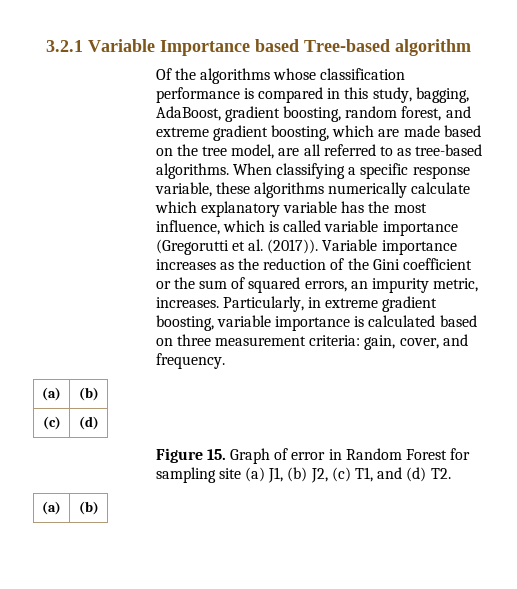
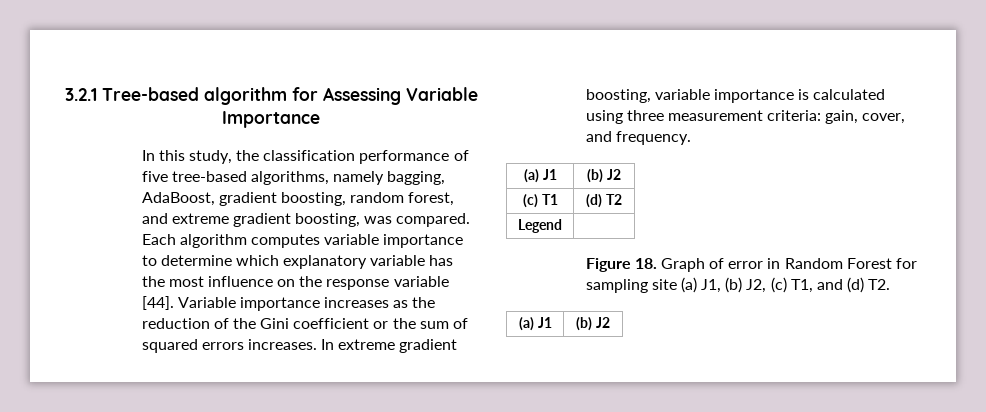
- 3.2.1 Variable Importance based Tree-based algorithm
- Of the algorithms whose classification performance is compared in this study, bagging, AdaBoost, gradient boosting, random forest, and extreme gradient boosting, which are made based on the tree model, are all referred to as tree-based algorithms. When classifying a specific response variable, these algorithms numerically calculate which explanatory variable has the most influence, which is called variable importance (Gregorutti et al. (2017)).
+ 3.2.1 Tree-based algorithm for Assessing Variable Importance
+ In this study, the classification performance of five tree-based algorithms, namely bagging, AdaBoost, gradient boosting, random forest, and extreme gradient boosting, was compared. Each algorithm computes variable importance to determine which explanatory variable has the most influence on the response variable [44].
- Variable importance increases as the reduction of the Gini coefficient or the sum of squared errors, an impurity metric, increases. Particularly, in extreme gradient boosting, variable importance is calculated based on three measurement criteria: gain, cover, and frequency.
- (a) | (b)
- (c) | (d)
+ Variable importance increases as the reduction of the Gini coefficient or the sum of squared errors increases. In extreme gradient boosting, variable importance is calculated using three measurement criteria: gain, cover, and frequency.
+ (a) J1 | (b) J2
+ (c) T1 | (d) T2
+ Legend |
- Figure 15. Graph of error in Random Forest for sampling site (a) J1, (b) J2, (c) T1, and (d) T2.
- (a) | (b)
+ Figure 18. Graph of error in Random Forest for sampling site (a) J1, (b) J2, (c) T1, and (d) T2.
+ (a) J1 | (b) J2

